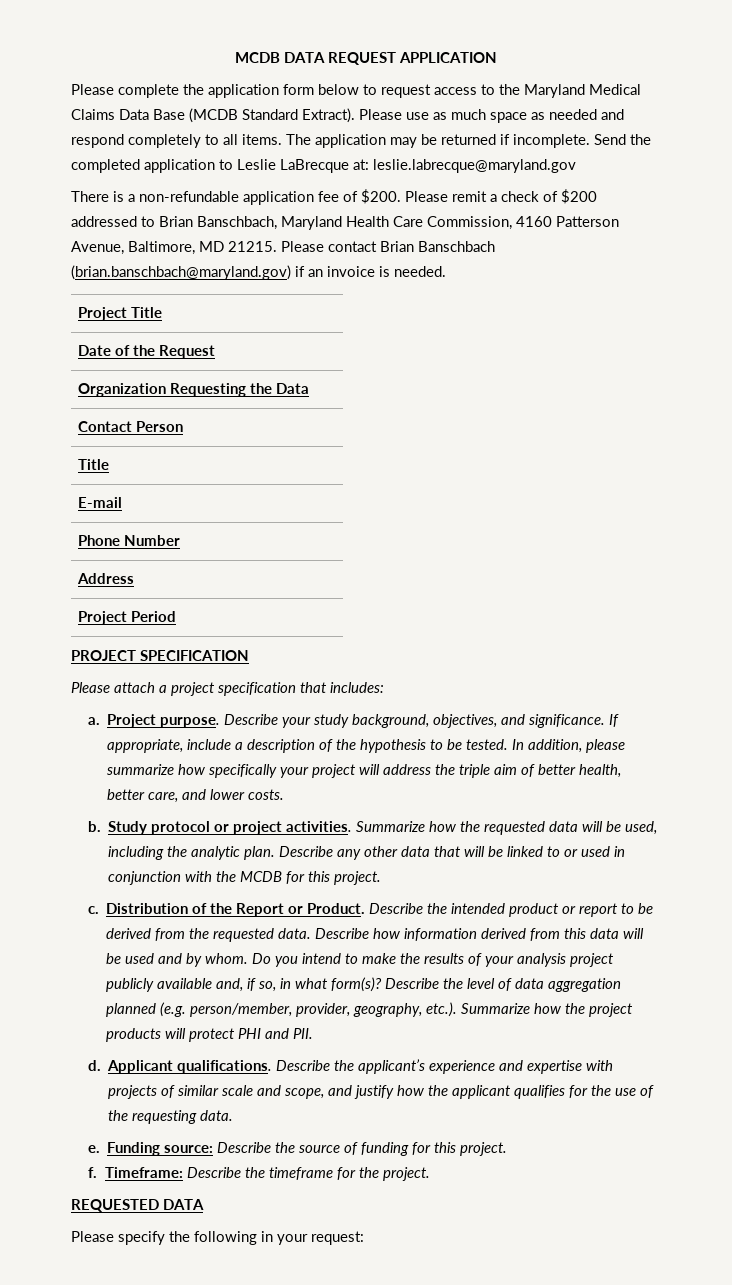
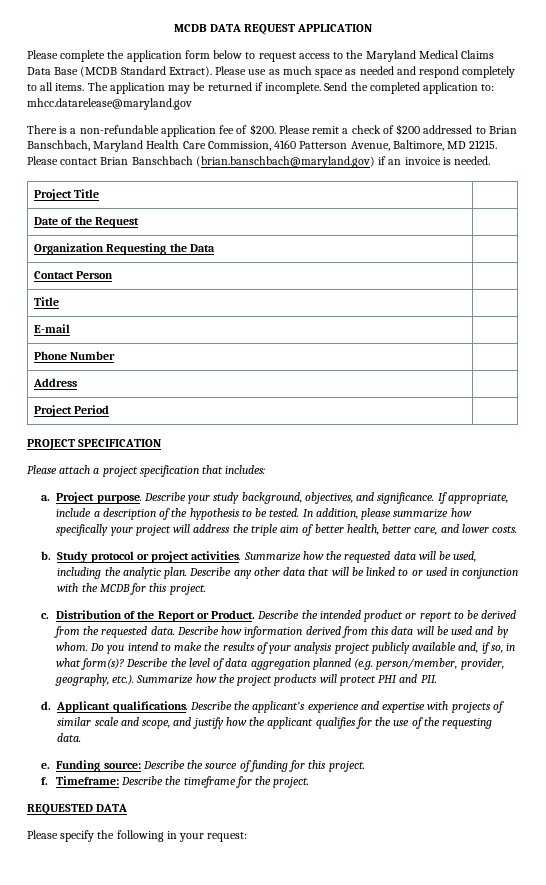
- Send the completed application to Leslie LaBrecque at: leslie.labrecque@maryland.gov
+ Send the completed application to: mhcc.datarelease@maryland.gov

